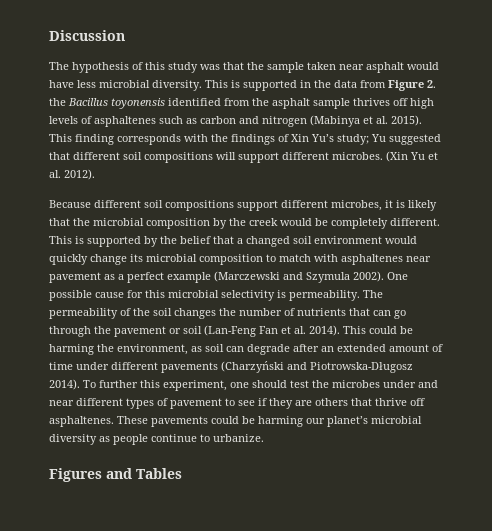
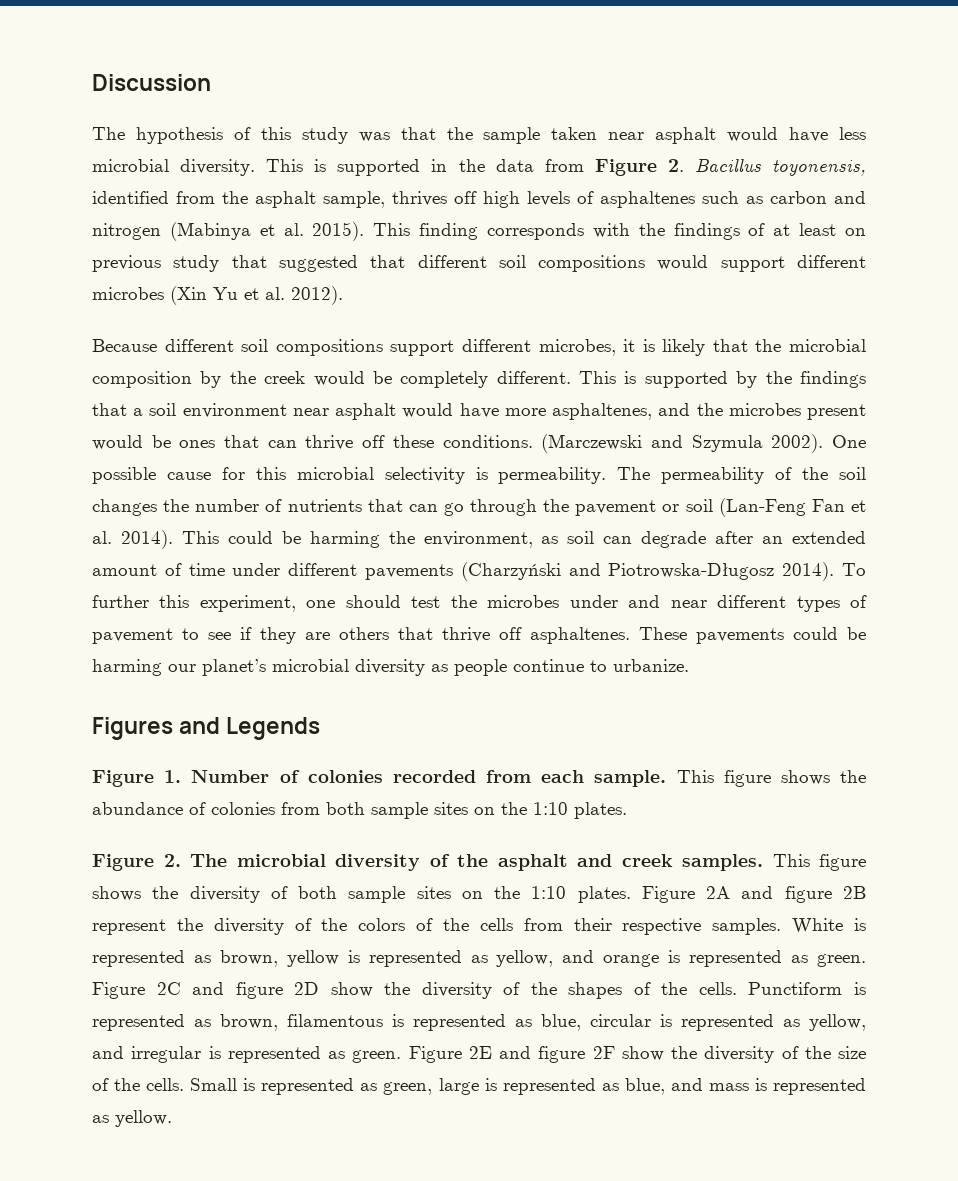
- This is supported in the data from Figure 2. the Bacillus toyonensis identified from the asphalt sample thrives off high levels of asphaltenes such as carbon and nitrogen (Mabinya et al. 2015).
+ This is supported in the data from Figure 2. Bacillus toyonensis, identified from the asphalt sample, thrives off high levels of asphaltenes such as carbon and nitrogen (Mabinya et al. 2015).
- This finding corresponds with the findings of Xin Yu’s study; Yu suggested that different soil compositions will support different microbes. (Xin Yu et al. 2012).
+ This finding corresponds with the findings of at least on previous study that suggested that different soil compositions would support different microbes (Xin Yu et al. 2012).
- This is supported by the belief that a changed soil environment would quickly change its microbial composition to match with asphaltenes near pavement as a perfect example (Marczewski and Szymula 2002).
+ This is supported by the findings that a soil environment near asphalt would have more asphaltenes, and the microbes present would be ones that can thrive off these conditions. (Marczewski and Szymula 2002).
- Figures and Tables
+ Figures and Legends
+ Figure 1. Number of colonies recorded from each sample. This figure shows the abundance of colonies from both sample sites on the 1:10 plates.
+ Figure 2. The microbial diversity of the asphalt and creek samples. This figure shows the diversity of both sample sites on the 1:10 plates. Figure 2A and figure 2B represent the diversity of the colors of the cells from their respective samples. White is represented as brown, yellow is represented as yellow, and orange is represented as green. Figure 2C and figure 2D show the diversity of the shapes of the cells. Punctiform is represented as brown, filamentous is represented as blue, circular is represented as yellow, and irregular is represented as green. Figure 2E and figure 2F show the diversity of the size of the cells. Small is represented as green, large is represented as blue, and mass is represented as yellow.

